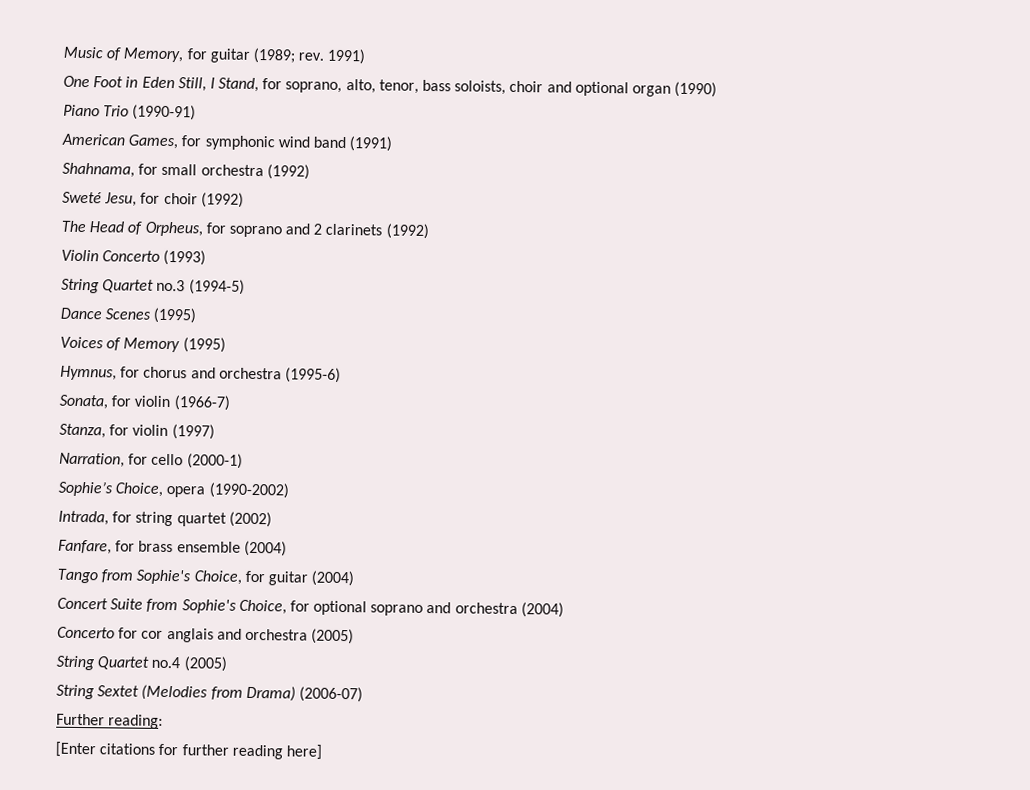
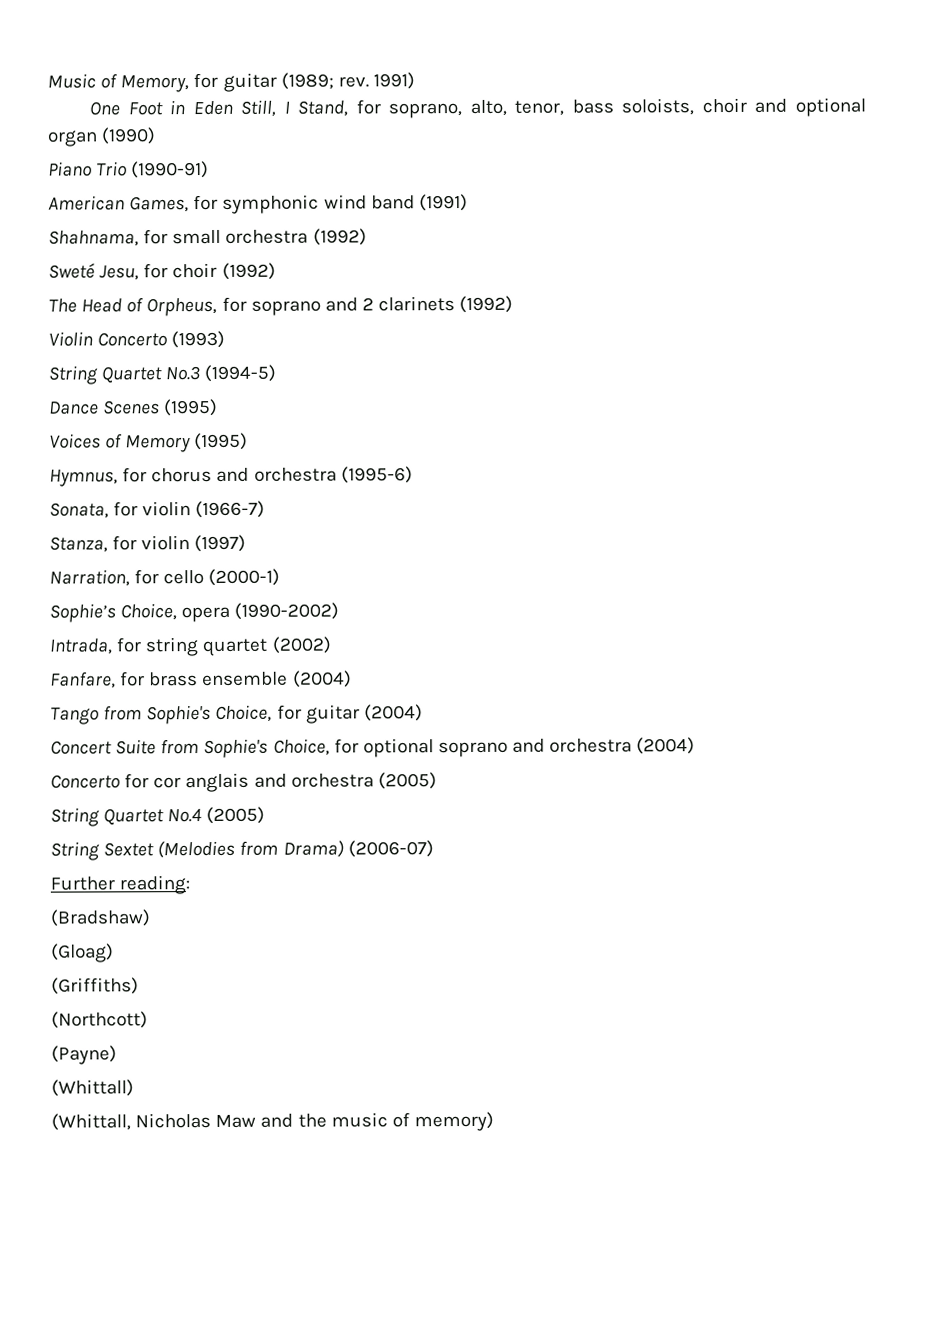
- String Quartet no.3 (1994-5)
+ String Quartet No.3 (1994-5)
- String Quartet no.4 (2005)
+ String Quartet No.4 (2005)
- [Enter citations for further reading here]
+ (Bradshaw)
+ (Gloag)
+ (Griffiths)
+ (Northcott)
+ (Payne)
+ (Whittall)
+ (Whittall, Nicholas Maw and the music of memory)

